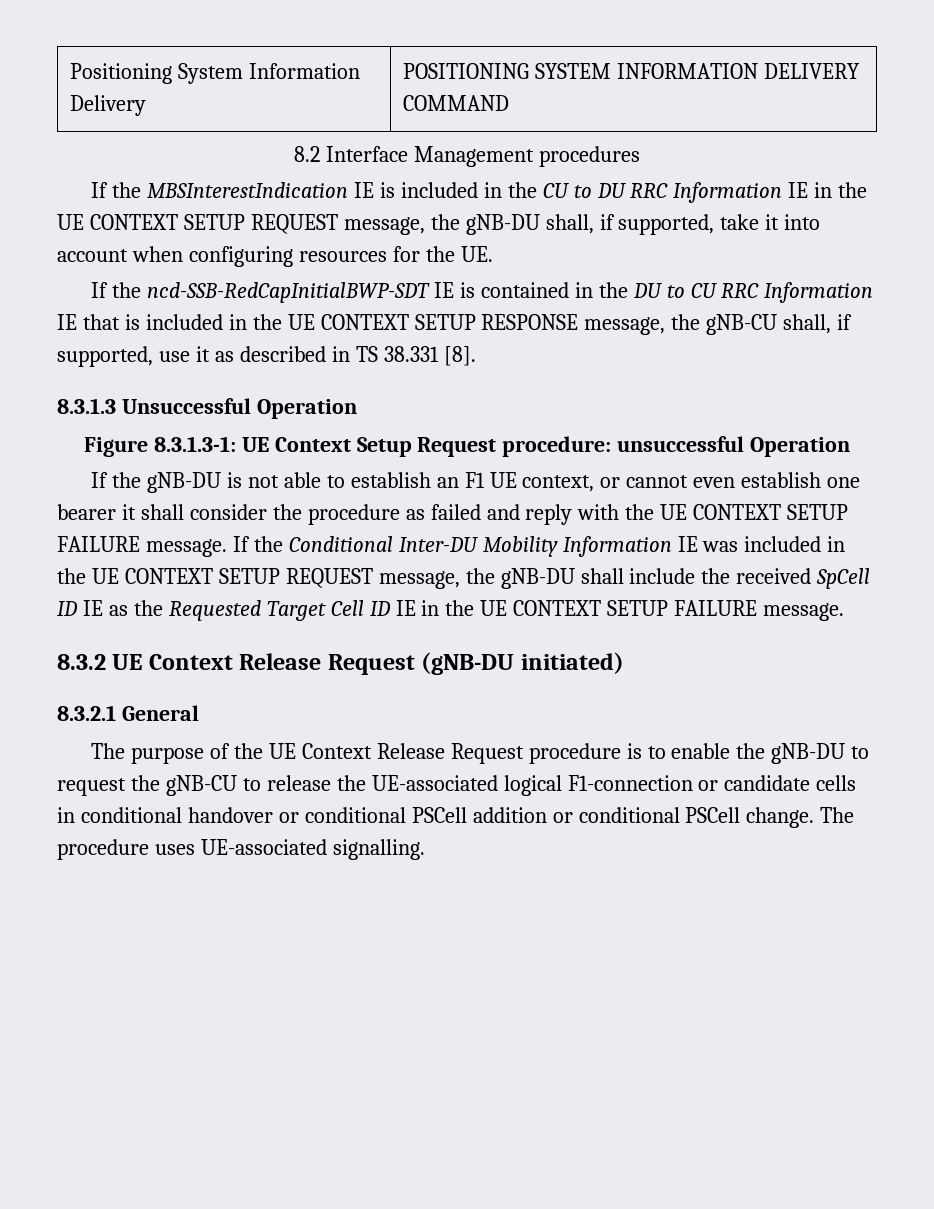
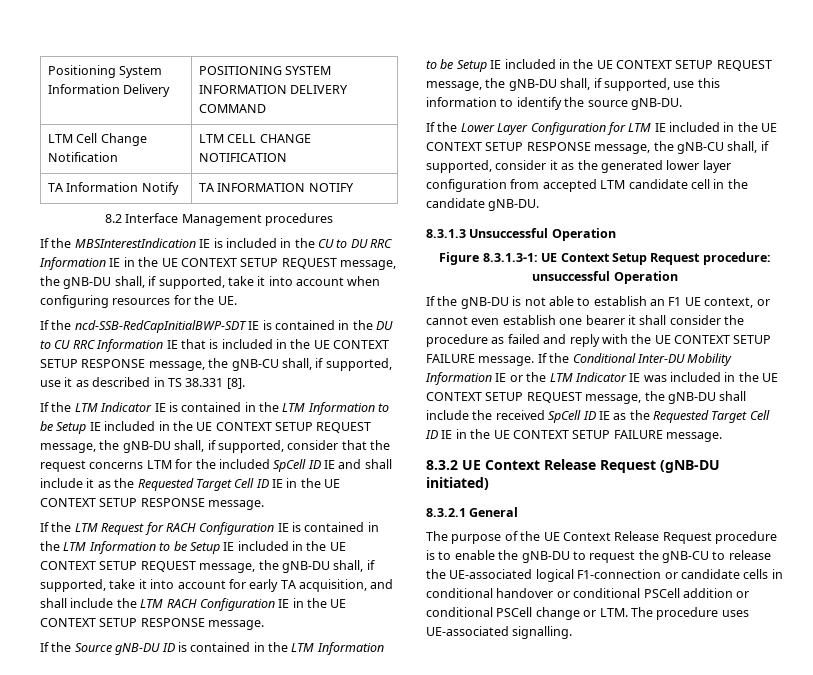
+ LTM Cell Change Notification | LTM CELL CHANGE NOTIFICATION
+ TA Information Notify | TA INFORMATION NOTIFY
+ If the LTM Indicator IE is contained in the LTM Information to be Setup IE included in the UE CONTEXT SETUP REQUEST message, the gNB-DU shall, if supported, consider that the request concerns LTM for the included SpCell ID IE and shall include it as the Requested Target Cell ID IE in the UE CONTEXT SETUP RESPONSE message.
+ If the LTM Request for RACH Configuration IE is contained in the LTM Information to be Setup IE included in the UE CONTEXT SETUP REQUEST message, the gNB-DU shall, if supported, take it into account for early TA acquisition, and shall include the LTM RACH Configuration IE in the UE CONTEXT SETUP RESPONSE message.
+ If the Source gNB-DU ID is contained in the LTM Information to be Setup IE included in the UE CONTEXT SETUP REQUEST message, the gNB-DU shall, if supported, use this information to identify the source gNB-DU.
+ If the Lower Layer Configuration for LTM IE included in the UE CONTEXT SETUP RESPONSE message, the gNB-CU shall, if supported, consider it as the generated lower layer configuration from accepted LTM candidate cell in the candidate gNB-DU.
- If the Conditional Inter-DU Mobility Information IE was included in the UE CONTEXT SETUP REQUEST message, the gNB-DU shall include the received SpCell ID IE as the Requested Target Cell ID IE in the UE CONTEXT SETUP FAILURE message.
+ If the Conditional Inter-DU Mobility Information IE or the LTM Indicator IE was included in the UE CONTEXT SETUP REQUEST message, the gNB-DU shall include the received SpCell ID IE as the Requested Target Cell ID IE in the UE CONTEXT SETUP FAILURE message.
- The purpose of the UE Context Release Request procedure is to enable the gNB-DU to request the gNB-CU to release the UE-associated logical F1-connection or candidate cells in conditional handover or conditional PSCell addition or conditional PSCell change. The procedure uses UE-associated signalling.
+ The purpose of the UE Context Release Request procedure is to enable the gNB-DU to request the gNB-CU to release the UE-associated logical F1-connection or candidate cells in conditional handover or conditional PSCell addition or conditional PSCell change or LTM. The procedure uses UE-associated signalling.

